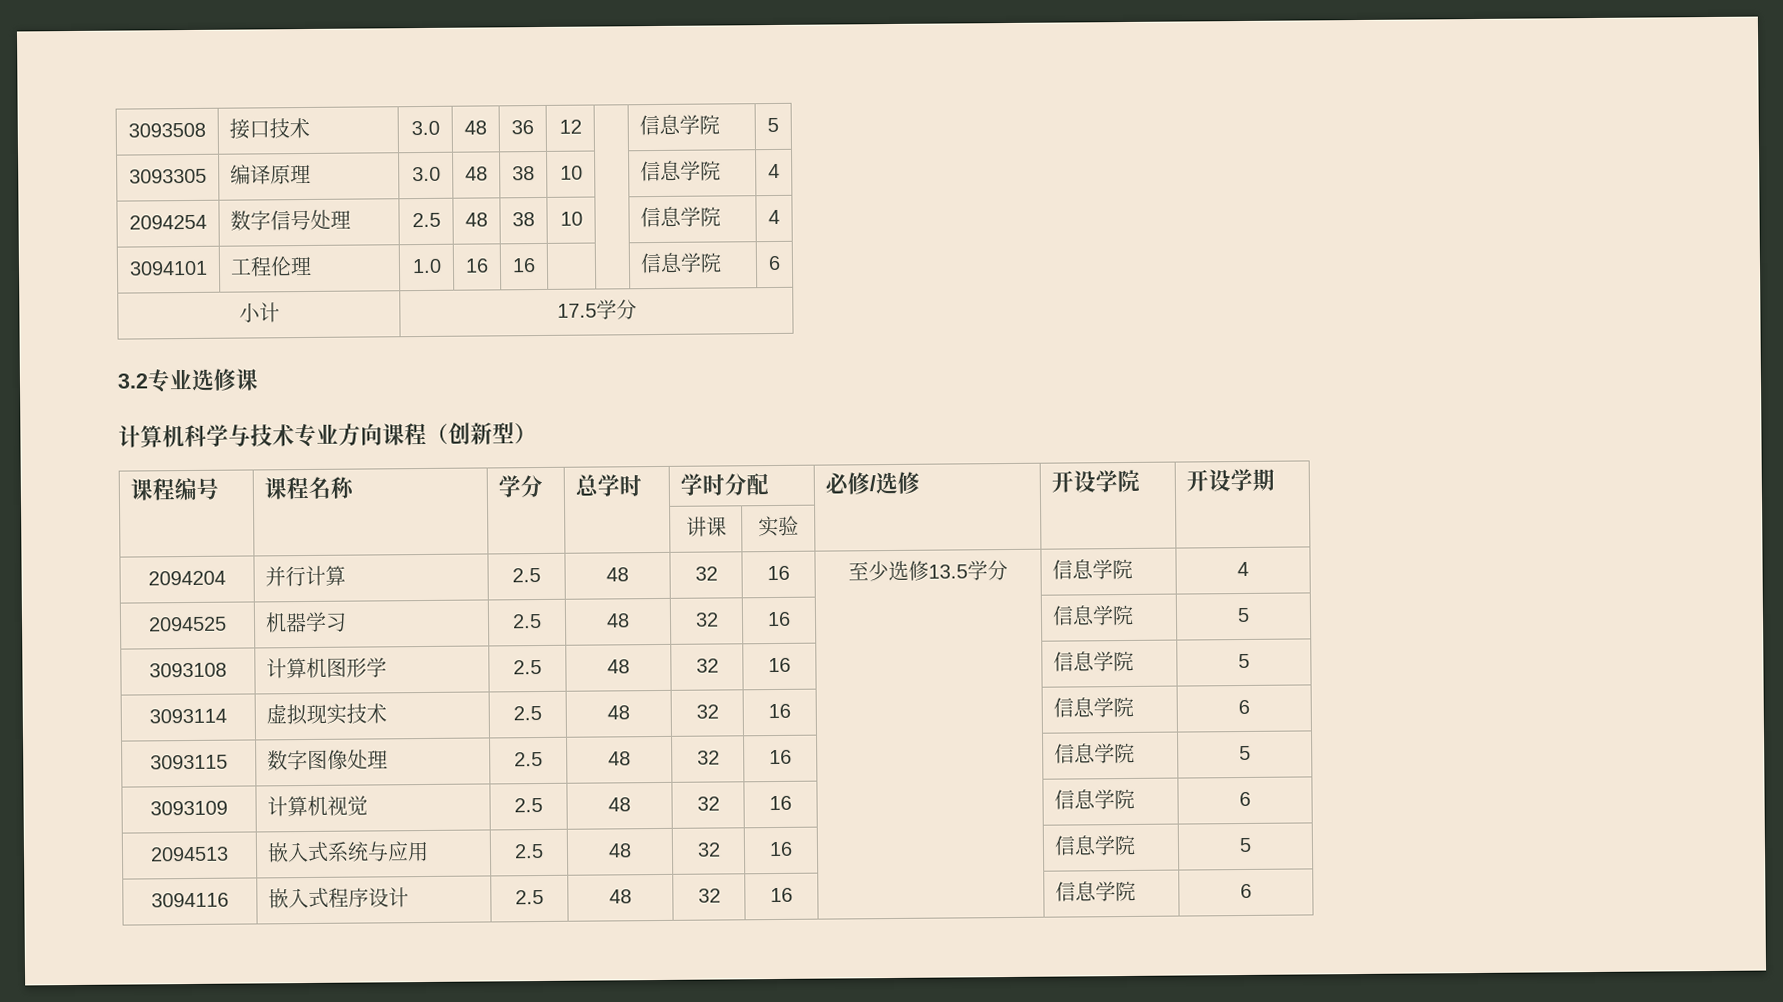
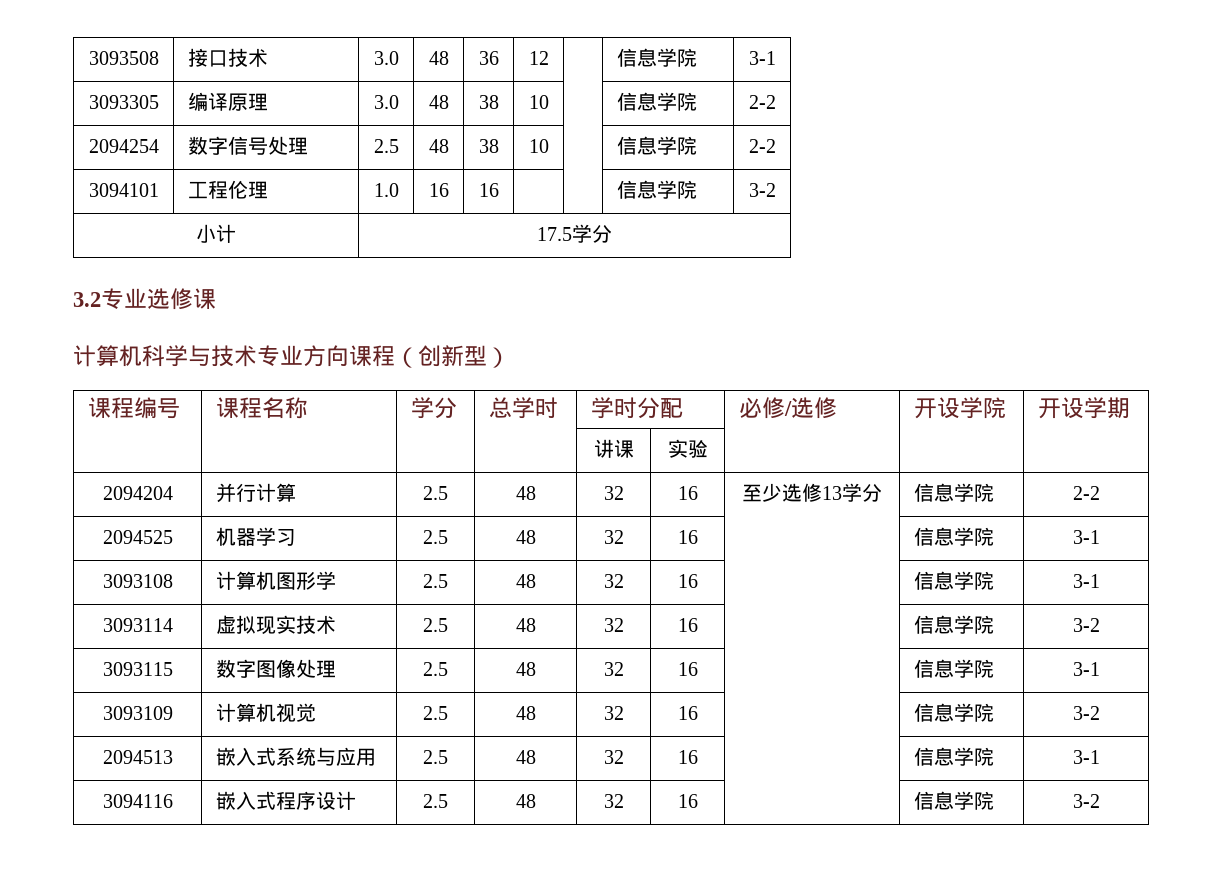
- 3093508 | 接口技术 | 3.0 | 48 | 36 | 12 | | 信息学院 | 5
+ 3093508 | 接口技术 | 3.0 | 48 | 36 | 12 | | 信息学院 | 3-1
- 3093305 | 编译原理 | 3.0 | 48 | 38 | 10 | | 信息学院 | 4
+ 3093305 | 编译原理 | 3.0 | 48 | 38 | 10 | | 信息学院 | 2-2
- 2094254 | 数字信号处理 | 2.5 | 48 | 38 | 10 | | 信息学院 | 4
+ 2094254 | 数字信号处理 | 2.5 | 48 | 38 | 10 | | 信息学院 | 2-2
- 3094101 | 工程伦理 | 1.0 | 16 | 16 | | | 信息学院 | 6
+ 3094101 | 工程伦理 | 1.0 | 16 | 16 | | | 信息学院 | 3-2
- 2094204 | 并行计算 | 2.5 | 48 | 32 | 16 | 至少选修13.5学分 | 信息学院 | 4
+ 2094204 | 并行计算 | 2.5 | 48 | 32 | 16 | 至少选修13学分 | 信息学院 | 2-2
- 2094525 | 机器学习 | 2.5 | 48 | 32 | 16 | | 信息学院 | 5
+ 2094525 | 机器学习 | 2.5 | 48 | 32 | 16 | | 信息学院 | 3-1
- 3093108 | 计算机图形学 | 2.5 | 48 | 32 | 16 | | 信息学院 | 5
+ 3093108 | 计算机图形学 | 2.5 | 48 | 32 | 16 | | 信息学院 | 3-1
- 3093114 | 虚拟现实技术 | 2.5 | 48 | 32 | 16 | | 信息学院 | 6
+ 3093114 | 虚拟现实技术 | 2.5 | 48 | 32 | 16 | | 信息学院 | 3-2
- 3093115 | 数字图像处理 | 2.5 | 48 | 32 | 16 | | 信息学院 | 5
+ 3093115 | 数字图像处理 | 2.5 | 48 | 32 | 16 | | 信息学院 | 3-1
- 3093109 | 计算机视觉 | 2.5 | 48 | 32 | 16 | | 信息学院 | 6
+ 3093109 | 计算机视觉 | 2.5 | 48 | 32 | 16 | | 信息学院 | 3-2
- 2094513 | 嵌入式系统与应用 | 2.5 | 48 | 32 | 16 | | 信息学院 | 5
+ 2094513 | 嵌入式系统与应用 | 2.5 | 48 | 32 | 16 | | 信息学院 | 3-1
- 3094116 | 嵌入式程序设计 | 2.5 | 48 | 32 | 16 | | 信息学院 | 6
+ 3094116 | 嵌入式程序设计 | 2.5 | 48 | 32 | 16 | | 信息学院 | 3-2

